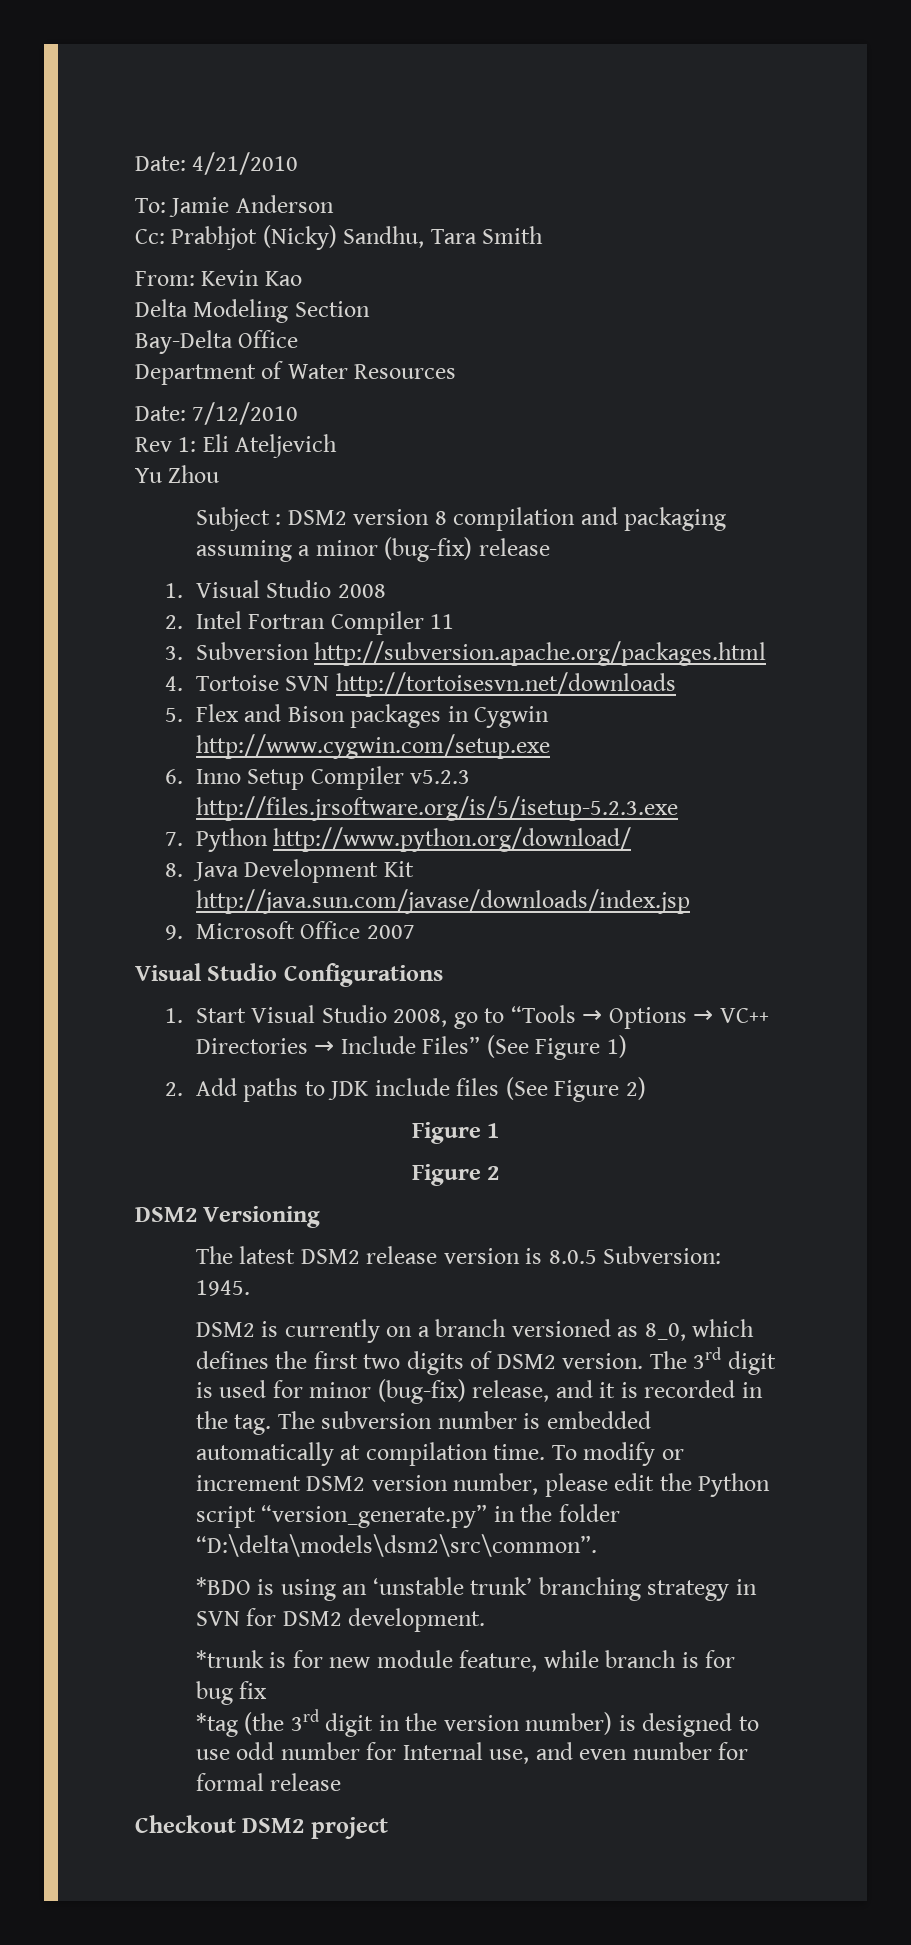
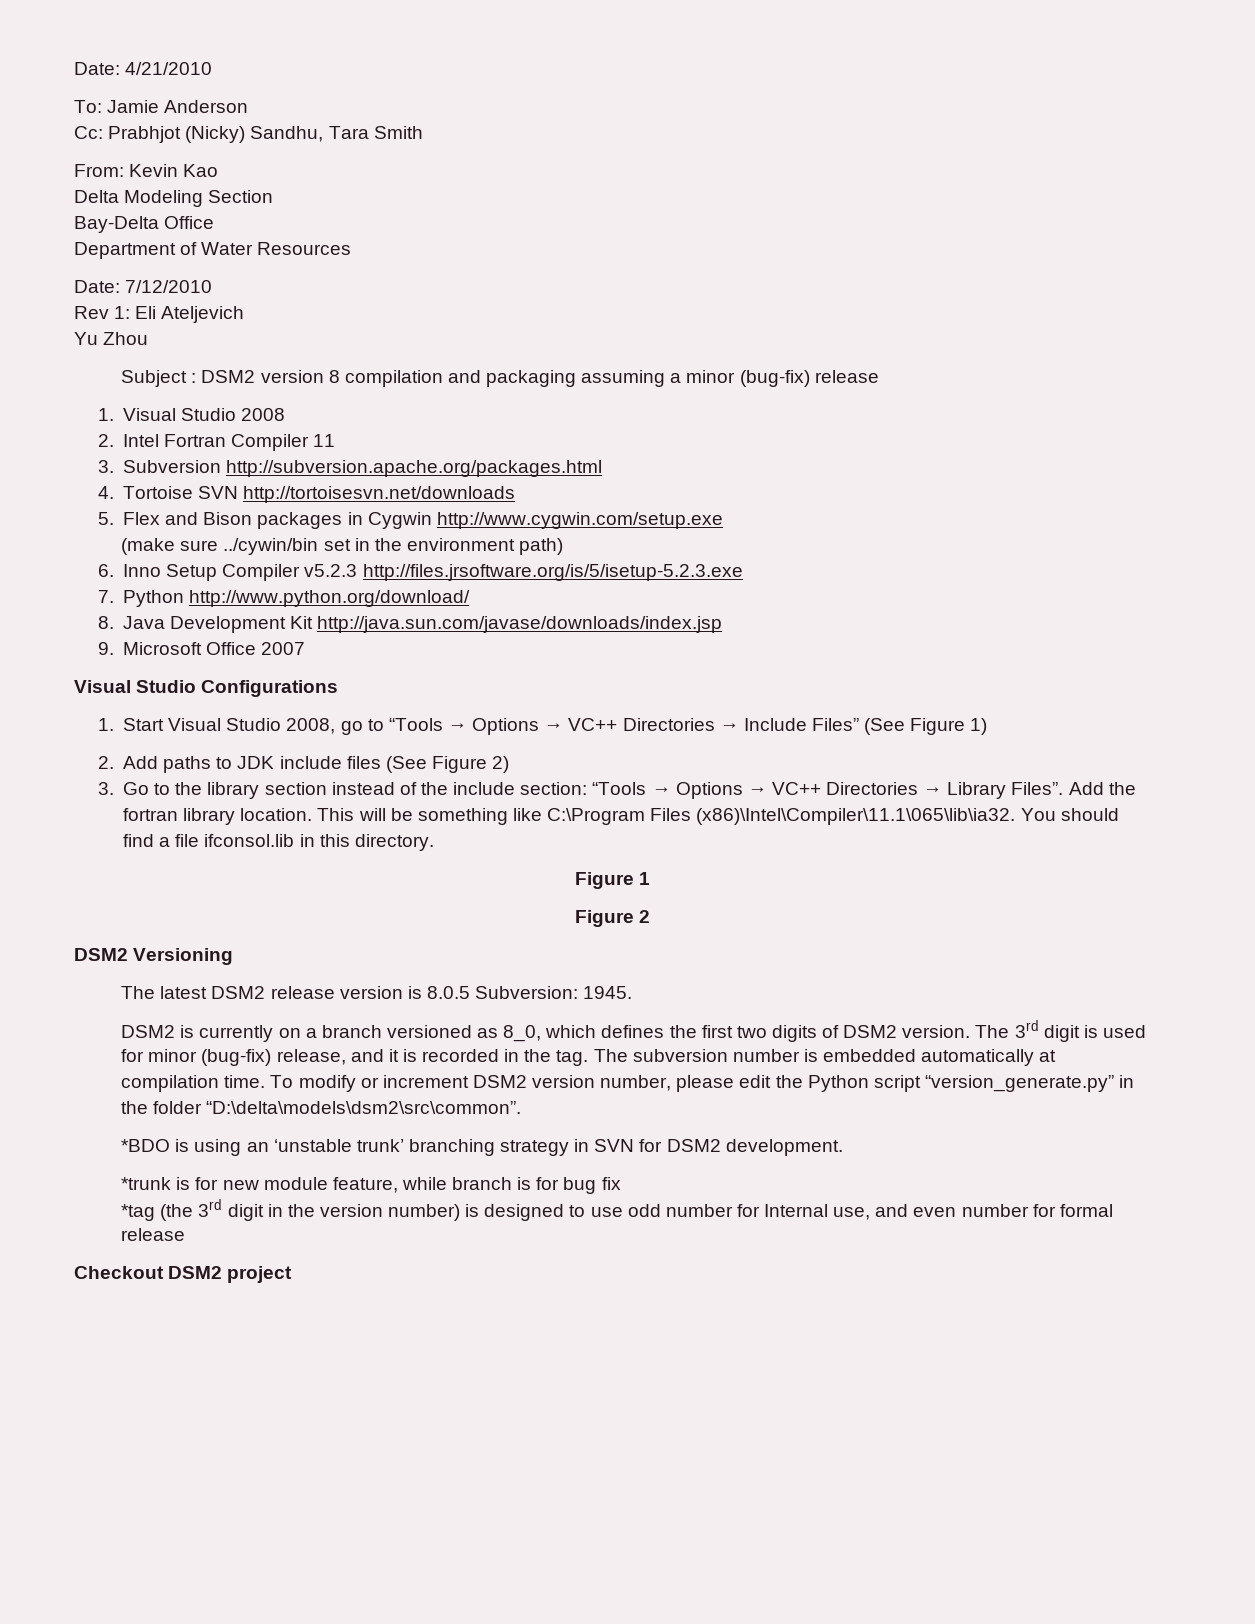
+ (make sure ../cywin/bin set in the environment path)
+ 3. Go to the library section instead of the include section: “Tools → Options → VC++ Directories → Library Files”. Add the fortran library location. This will be something like C:\Program Files (x86)\Intel\Compiler\11.1\065\lib\ia32. You should find a file ifconsol.lib in this directory.

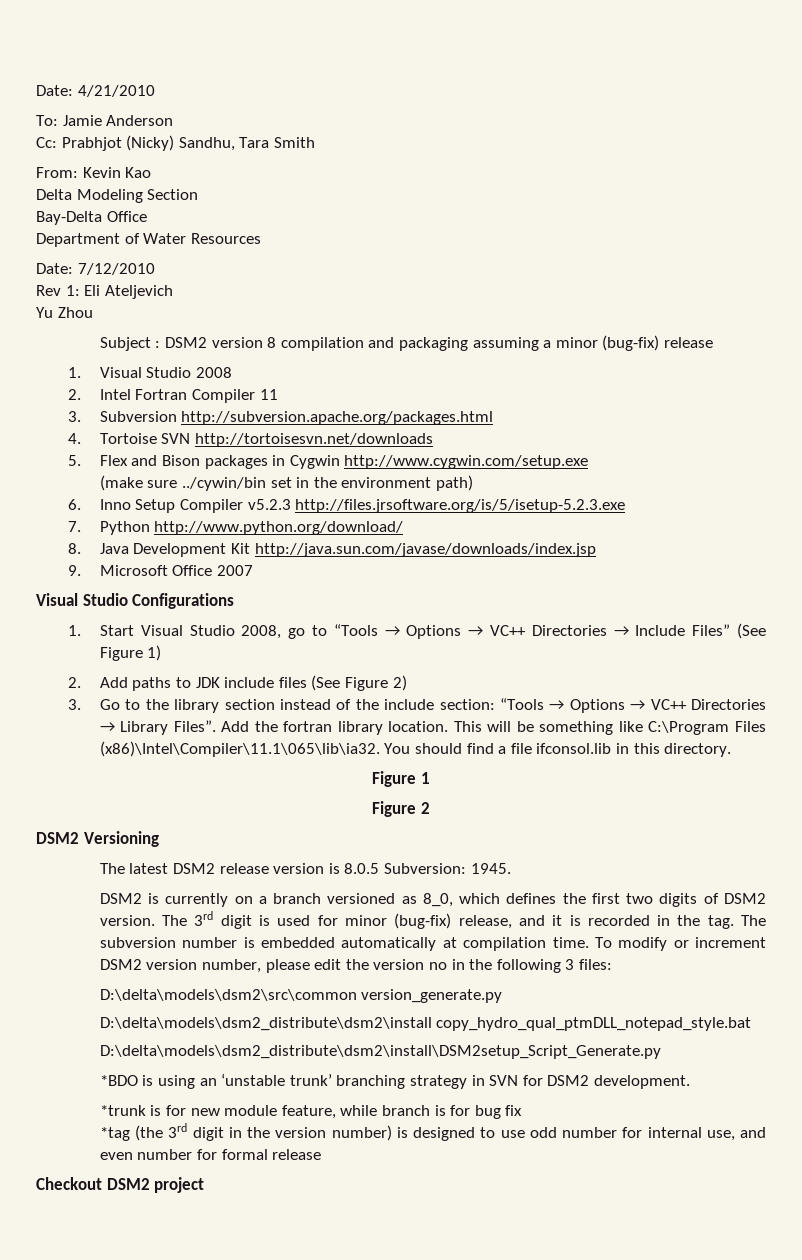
- To modify or increment DSM2 version number, please edit the Python script “version_generate.py” in the folder “D:\delta\models\dsm2\src\common”.
+ To modify or increment DSM2 version number, please edit the version no in the following 3 files:
+ D:\delta\models\dsm2\src\common version_generate.py
+ D:\delta\models\dsm2_distribute\dsm2\install copy_hydro_qual_ptmDLL_notepad_style.bat
+ D:\delta\models\dsm2_distribute\dsm2\install\DSM2setup_Script_Generate.py
- *tag (the 3rd digit in the version number) is designed to use odd number for Internal use, and even number for formal release
+ *tag (the 3rd digit in the version number) is designed to use odd number for internal use, and even number for formal release

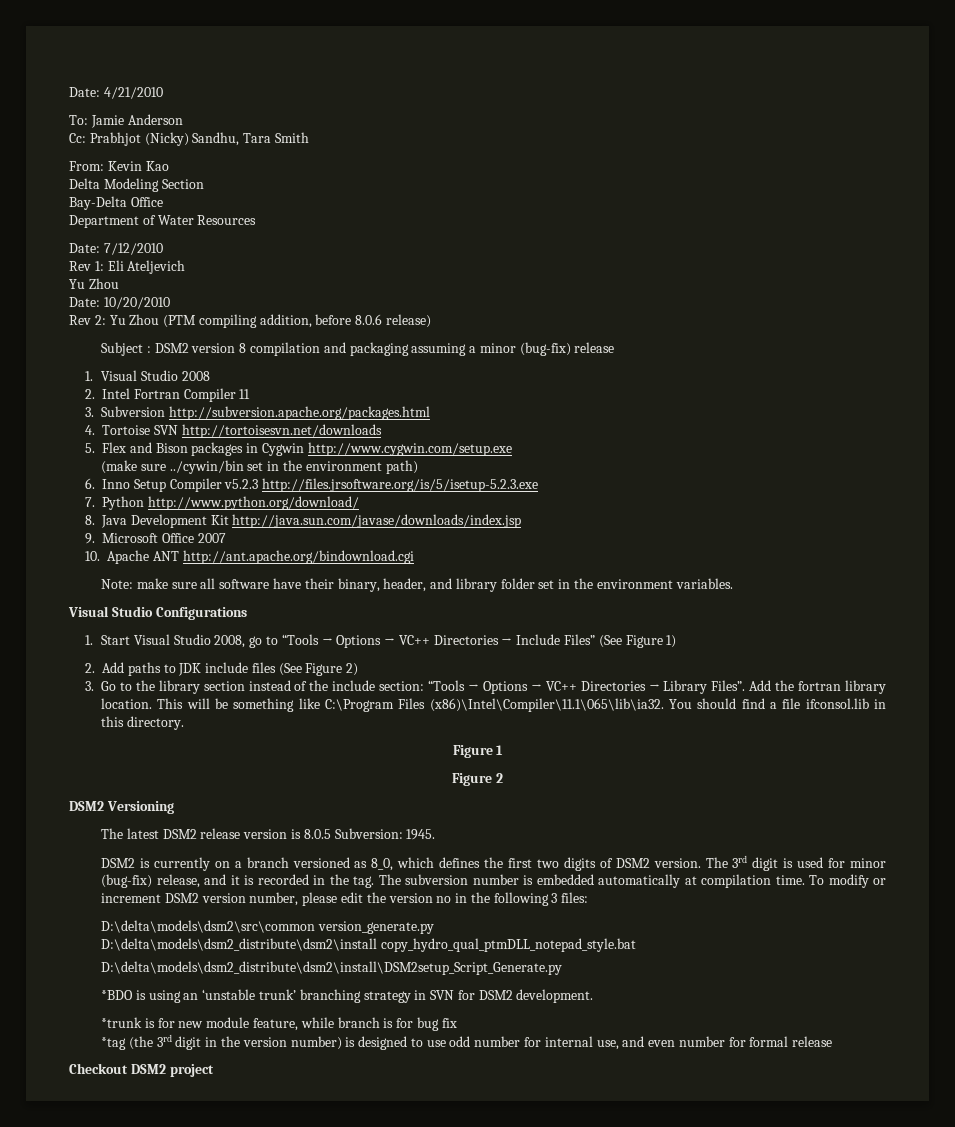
+ Date: 10/20/2010
+ Rev 2: Yu Zhou (PTM compiling addition, before 8.0.6 release)
+ 10. Apache ANT http://ant.apache.org/bindownload.cgi
+ Note: make sure all software have their binary, header, and library folder set in the environment variables.

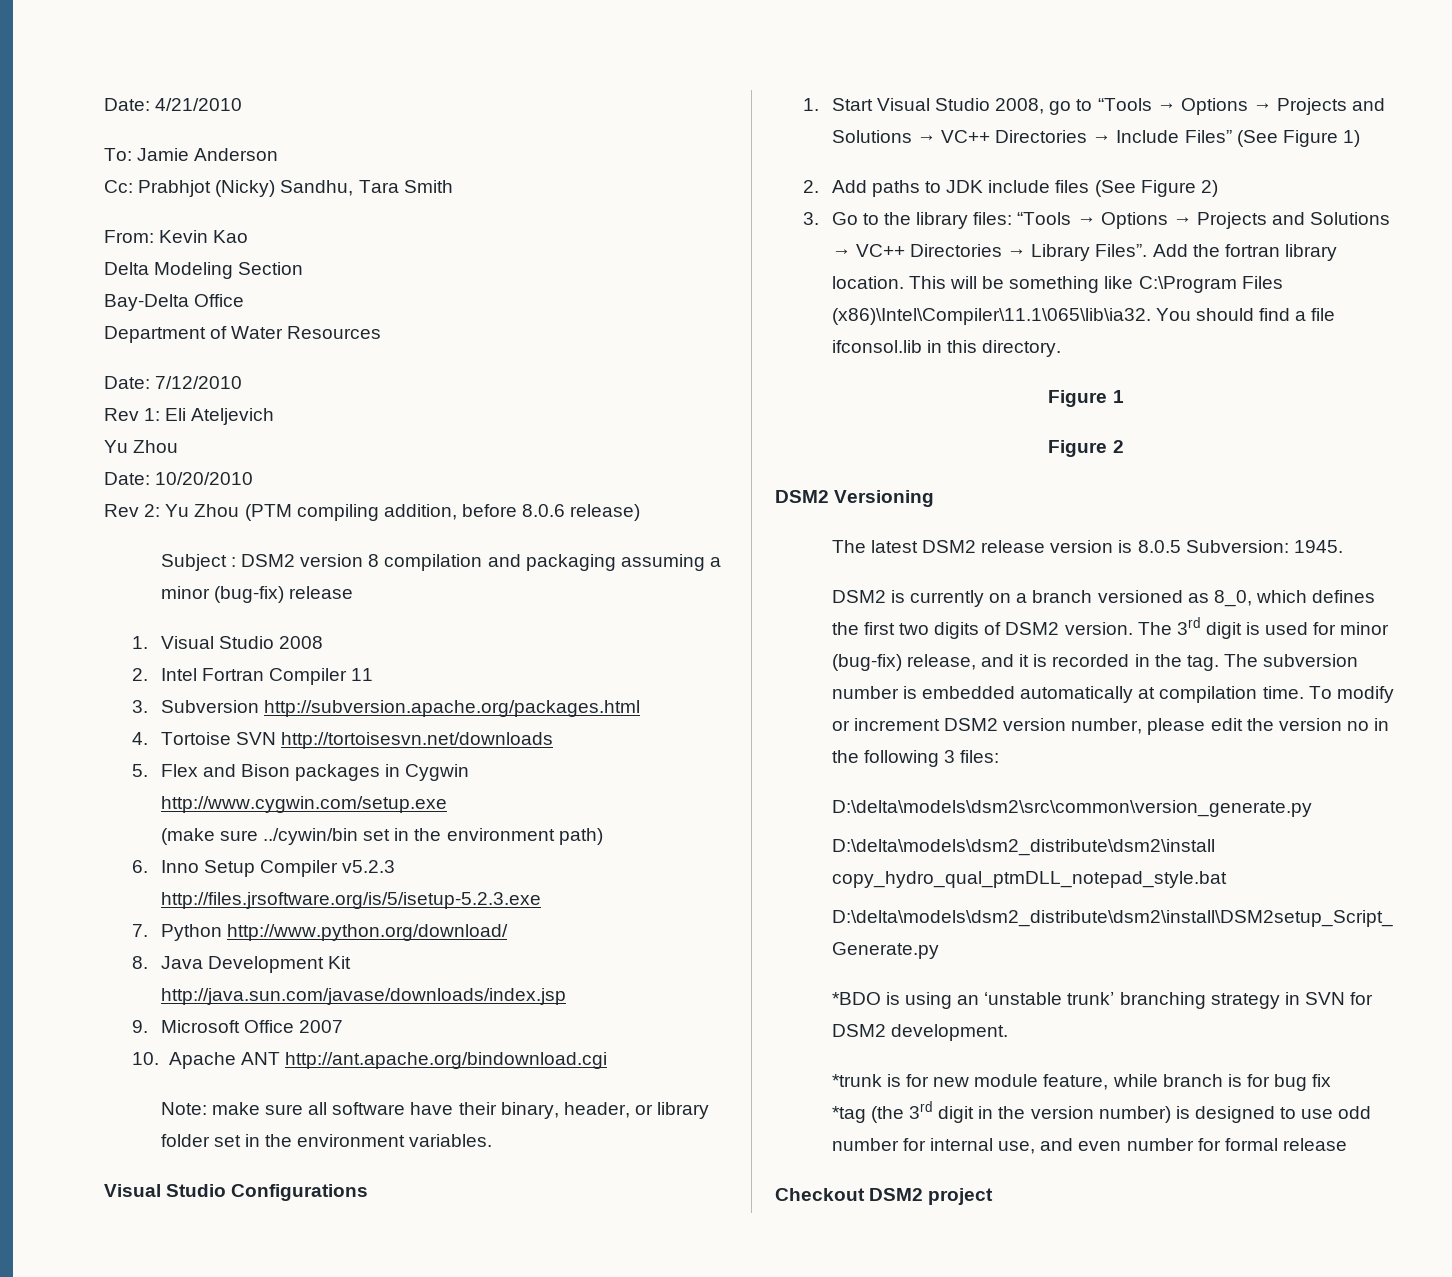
- Note: make sure all software have their binary, header, and library folder set in the environment variables.
+ Note: make sure all software have their binary, header, or library folder set in the environment variables.
- 1. Start Visual Studio 2008, go to “Tools → Options → VC++ Directories → Include Files” (See Figure 1)
+ 1. Start Visual Studio 2008, go to “Tools → Options → Projects and Solutions → VC++ Directories → Include Files” (See Figure 1)
- 3. Go to the library section instead of the include section: “Tools → Options → VC++ Directories → Library Files”.
+ 3. Go to the library files: “Tools → Options → Projects and Solutions → VC++ Directories → Library Files”.
- D:\delta\models\dsm2\src\common version_generate.py
+ D:\delta\models\dsm2\src\common\version_generate.py

